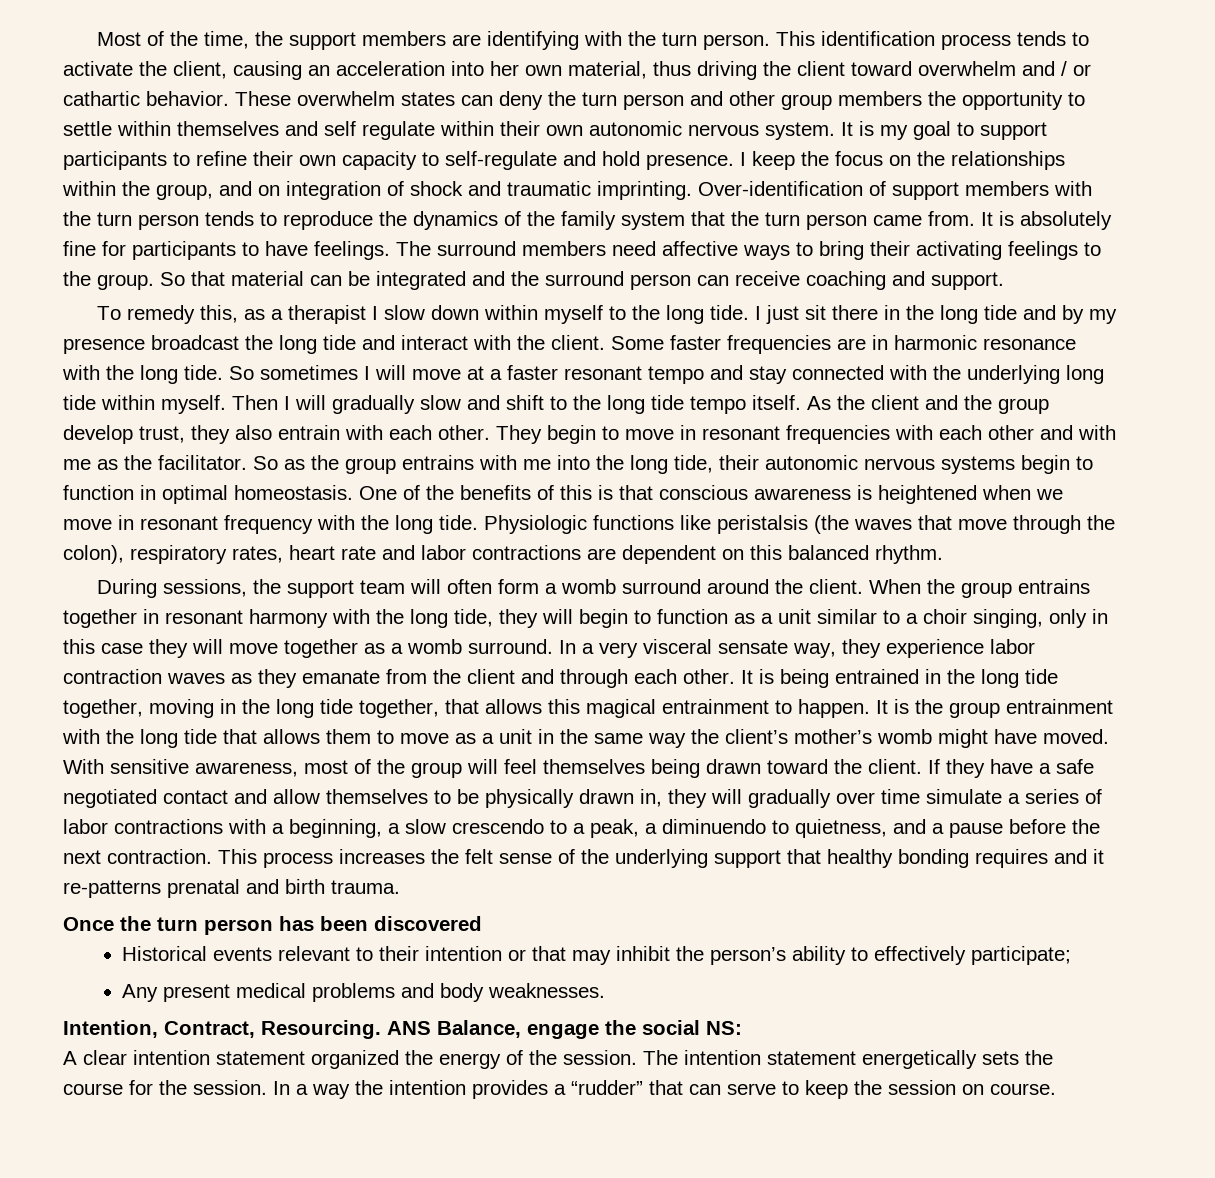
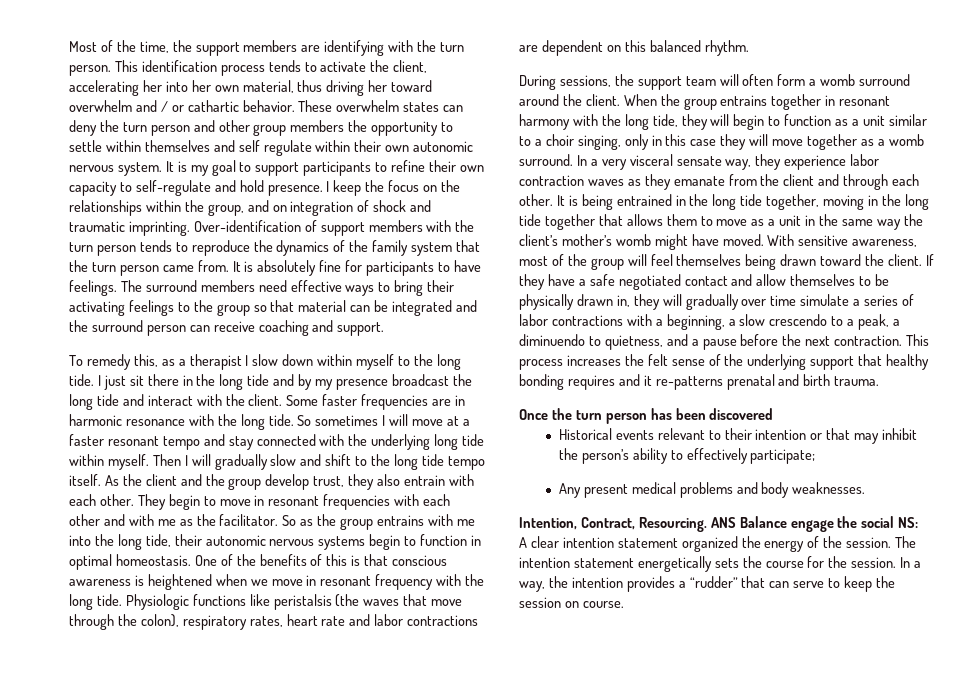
- This identification process tends to activate the client, causing an acceleration into her own material, thus driving the client toward overwhelm and / or cathartic behavior.
+ This identification process tends to activate the client, accelerating her into her own material, thus driving her toward overwhelm and / or cathartic behavior.
- The surround members need affective ways to bring their activating feelings to the group. So that material can be integrated and the surround person can receive coaching and support.
+ The surround members need effective ways to bring their activating feelings to the group so that material can be integrated and the surround person can receive coaching and support.
- It is being entrained in the long tide together, moving in the long tide together, that allows this magical entrainment to happen. It is the group entrainment with the long tide that allows them to move as a unit in the same way the client’s mother’s womb might have moved.
+ It is being entrained in the long tide together, moving in the long tide together that allows them to move as a unit in the same way the client’s mother’s womb might have moved.
- ANS Balance, engage the social NS:
+ ANS Balance engage the social NS:
- In a way the intention provides a “rudder” that can serve to keep the session on course.
+ In a way, the intention provides a “rudder” that can serve to keep the session on course.

